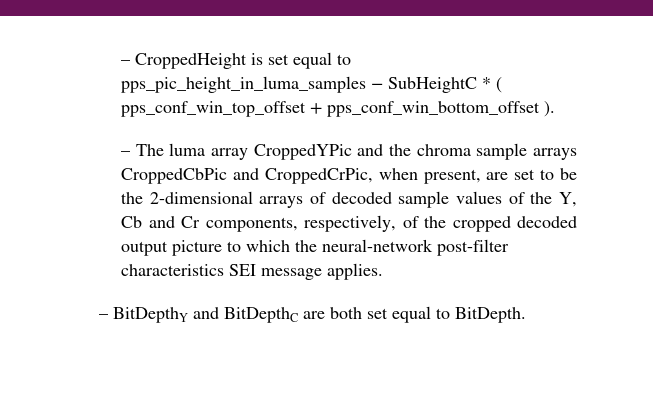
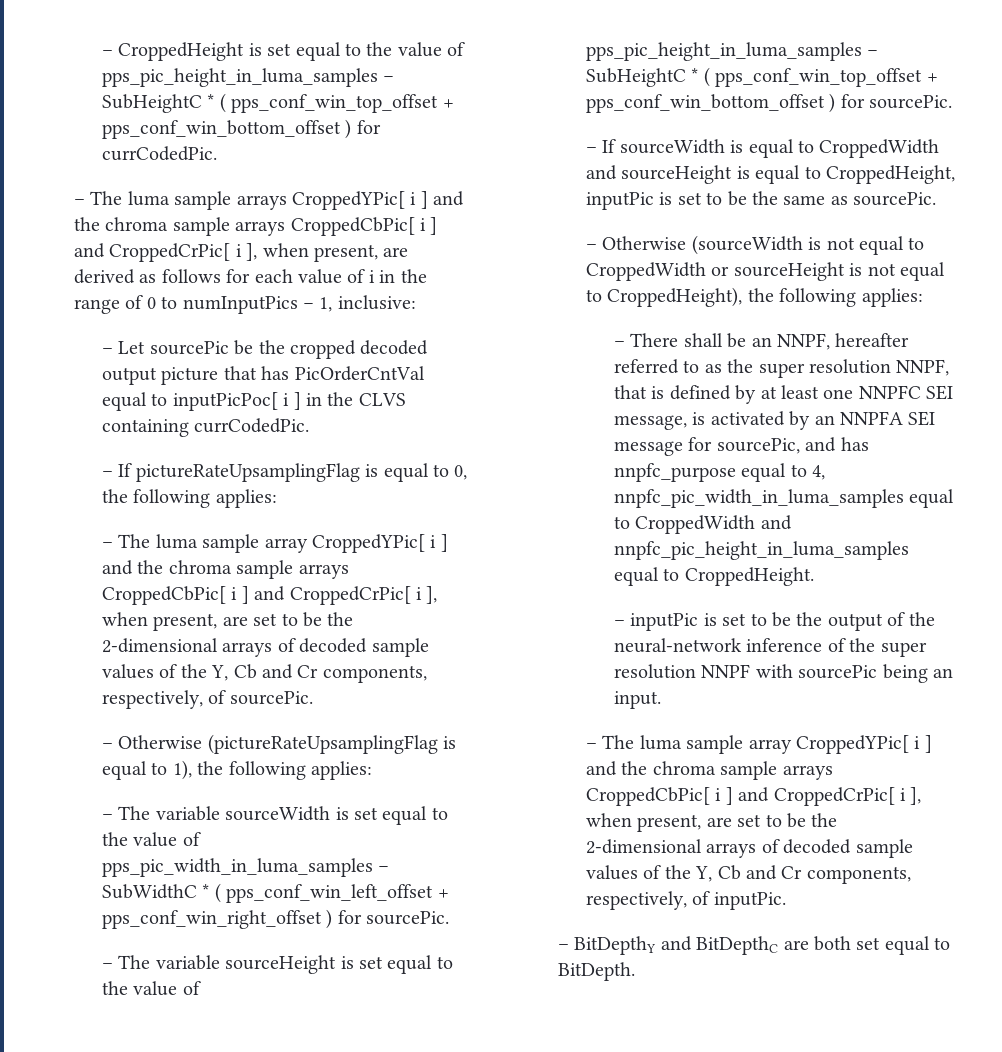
- – CroppedHeight is set equal to pps_pic_height_in_luma_samples − SubHeightC * ( pps_conf_win_top_offset + pps_conf_win_bottom_offset ).
- – The luma array CroppedYPic and the chroma sample arrays CroppedCbPic and CroppedCrPic, when present, are set to be the 2-dimensional arrays of decoded sample values of the Y, Cb and Cr components, respectively, of the cropped decoded output picture to which the neural-network post-filter characteristics SEI message applies.
+ – CroppedHeight is set equal to the value of pps_pic_height_in_luma_samples − SubHeightC * ( pps_conf_win_top_offset + pps_conf_win_bottom_offset ) for currCodedPic.
+ – The luma sample arrays CroppedYPic[ i ] and the chroma sample arrays CroppedCbPic[ i ] and CroppedCrPic[ i ], when present, are derived as follows for each value of i in the range of 0 to numInputPics − 1, inclusive:
+ – Let sourcePic be the cropped decoded output picture that has PicOrderCntVal equal to inputPicPoc[ i ] in the CLVS containing currCodedPic.
+ – If pictureRateUpsamplingFlag is equal to 0, the following applies:
+ – The luma sample array CroppedYPic[ i ] and the chroma sample arrays CroppedCbPic[ i ] and CroppedCrPic[ i ], when present, are set to be the 2-dimensional arrays of decoded sample values of the Y, Cb and Cr components, respectively, of sourcePic.
+ – Otherwise (pictureRateUpsamplingFlag is equal to 1), the following applies:
+ – The variable sourceWidth is set equal to the value of pps_pic_width_in_luma_samples − SubWidthC * ( pps_conf_win_left_offset + pps_conf_win_right_offset ) for sourcePic.
+ – The variable sourceHeight is set equal to the value of pps_pic_height_in_luma_samples − SubHeightC * ( pps_conf_win_top_offset + pps_conf_win_bottom_offset ) for sourcePic.
+ – If sourceWidth is equal to CroppedWidth and sourceHeight is equal to CroppedHeight, inputPic is set to be the same as sourcePic.
+ – Otherwise (sourceWidth is not equal to CroppedWidth or sourceHeight is not equal to CroppedHeight), the following applies:
+ – There shall be an NNPF, hereafter referred to as the super resolution NNPF, that is defined by at least one NNPFC SEI message, is activated by an NNPFA SEI message for sourcePic, and has nnpfc_purpose equal to 4, nnpfc_pic_width_in_luma_samples equal to CroppedWidth and nnpfc_pic_height_in_luma_samples equal to CroppedHeight.
+ – inputPic is set to be the output of the neural-network inference of the super resolution NNPF with sourcePic being an input.
+ – The luma sample array CroppedYPic[ i ] and the chroma sample arrays CroppedCbPic[ i ] and CroppedCrPic[ i ], when present, are set to be the 2-dimensional arrays of decoded sample values of the Y, Cb and Cr components, respectively, of inputPic.

